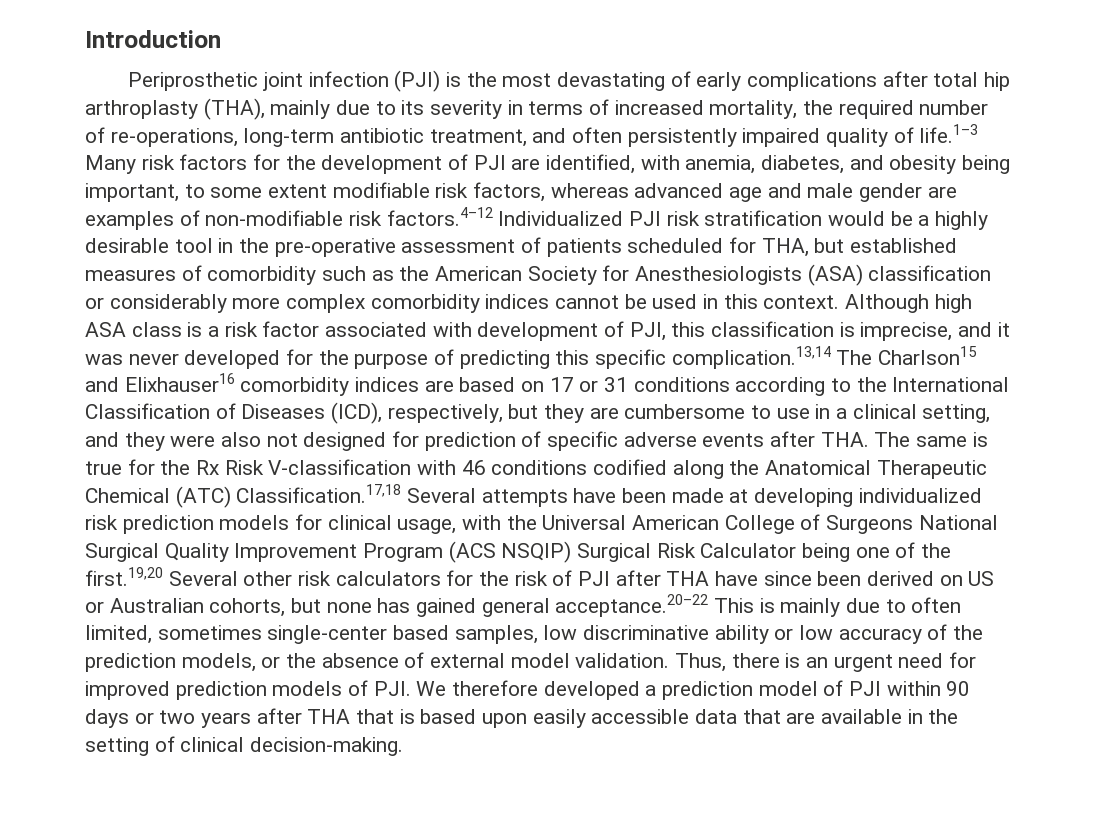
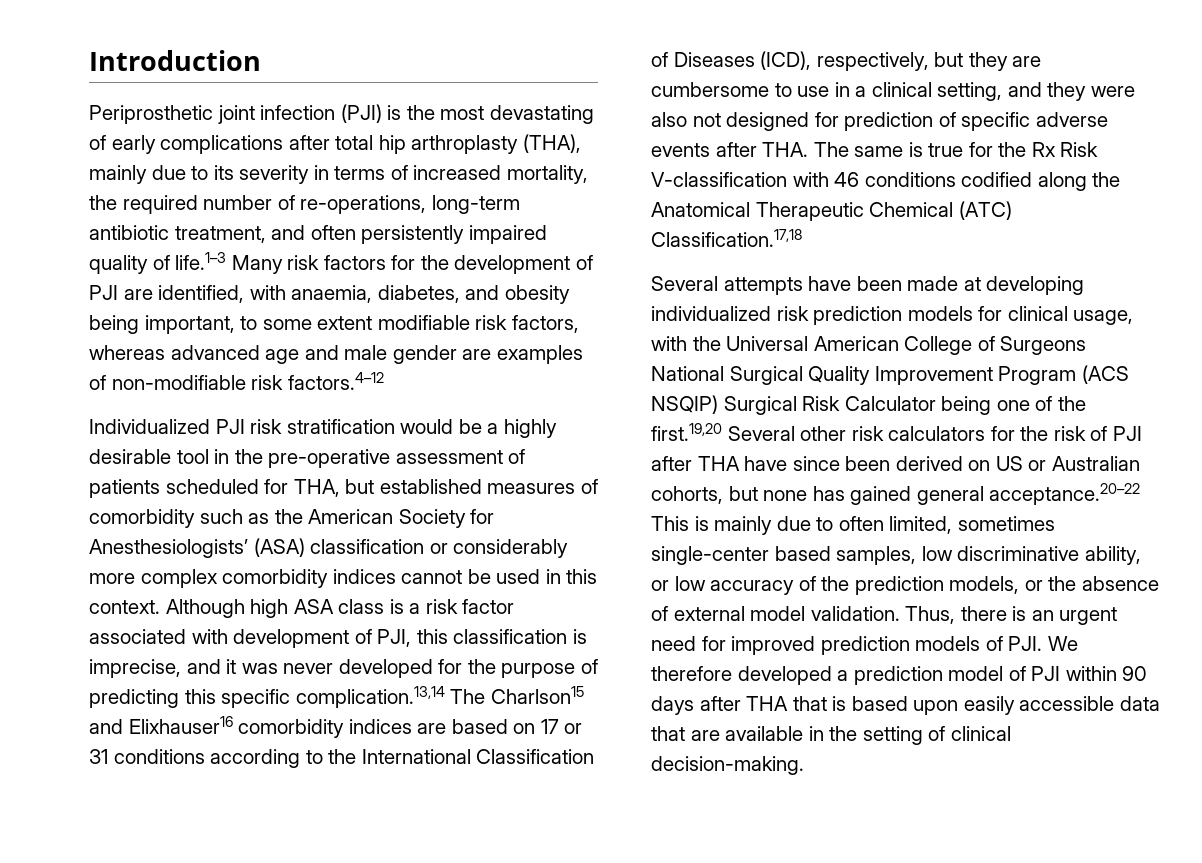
- Periprosthetic joint infection (PJI) is the most devastating of early complications after total hip arthroplasty (THA), mainly due to its severity in terms of increased mortality, the required number of re-operations, long-term antibiotic treatment, and often persistently impaired quality of life.1–3 Many risk factors for the development of PJI are identified, with anemia, diabetes, and obesity being important, to some extent modifiable risk factors, whereas advanced age and male gender are examples of non-modifiable risk factors.4–12 Individualized PJI risk stratification would be a highly desirable tool in the pre-operative assessment of patients scheduled for THA, but established measures of comorbidity such as the American Society for Anesthesiologists (ASA) classification or considerably more complex comorbidity indices cannot be used in this context.
+ Periprosthetic joint infection (PJI) is the most devastating of early complications after total hip arthroplasty (THA), mainly due to its severity in terms of increased mortality, the required number of re-operations, long-term antibiotic treatment, and often persistently impaired quality of life.1–3 Many risk factors for the development of PJI are identified, with anaemia, diabetes, and obesity being important, to some extent modifiable risk factors, whereas advanced age and male gender are examples of non-modifiable risk factors.4–12
+ Individualized PJI risk stratification would be a highly desirable tool in the pre-operative assessment of patients scheduled for THA, but established measures of comorbidity such as the American Society for Anesthesiologists’ (ASA) classification or considerably more complex comorbidity indices cannot be used in this context.
- Although high ASA class is a risk factor associated with development of PJI, this classification is imprecise, and it was never developed for the purpose of predicting this specific complication.13,14 The Charlson15 and Elixhauser16 comorbidity indices are based on 17 or 31 conditions according to the International Classification of Diseases (ICD), respectively, but they are cumbersome to use in a clinical setting, and they were also not designed for prediction of specific adverse events after THA. The same is true for the Rx Risk V-classification with 46 conditions codified along the Anatomical Therapeutic Chemical (ATC) Classification.17,18 Several attempts have been made at developing individualized risk prediction models for clinical usage, with the Universal American College of Surgeons National Surgical Quality Improvement Program (ACS NSQIP) Surgical Risk Calculator being one of the first.19,20 Several other risk calculators for the risk of PJI after THA have since been derived on US or Australian cohorts, but none has gained general acceptance.20–22 This is mainly due to often limited, sometimes single-center based samples, low discriminative ability or low accuracy of the prediction models, or the absence of external model validation.
+ Although high ASA class is a risk factor associated with development of PJI, this classification is imprecise, and it was never developed for the purpose of predicting this specific complication.13,14 The Charlson15 and Elixhauser16 comorbidity indices are based on 17 or 31 conditions according to the International Classification of Diseases (ICD), respectively, but they are cumbersome to use in a clinical setting, and they were also not designed for prediction of specific adverse events after THA. The same is true for the Rx Risk V-classification with 46 conditions codified along the Anatomical Therapeutic Chemical (ATC) Classification.17,18
+ Several attempts have been made at developing individualized risk prediction models for clinical usage, with the Universal American College of Surgeons National Surgical Quality Improvement Program (ACS NSQIP) Surgical Risk Calculator being one of the first.19,20 Several other risk calculators for the risk of PJI after THA have since been derived on US or Australian cohorts, but none has gained general acceptance.20–22 This is mainly due to often limited, sometimes single-center based samples, low discriminative ability, or low accuracy of the prediction models, or the absence of external model validation.
- Thus, there is an urgent need for improved prediction models of PJI. We therefore developed a prediction model of PJI within 90 days or two years after THA that is based upon easily accessible data that are available in the setting of clinical decision-making.
+ Thus, there is an urgent need for improved prediction models of PJI. We therefore developed a prediction model of PJI within 90 days after THA that is based upon easily accessible data that are available in the setting of clinical decision-making.

